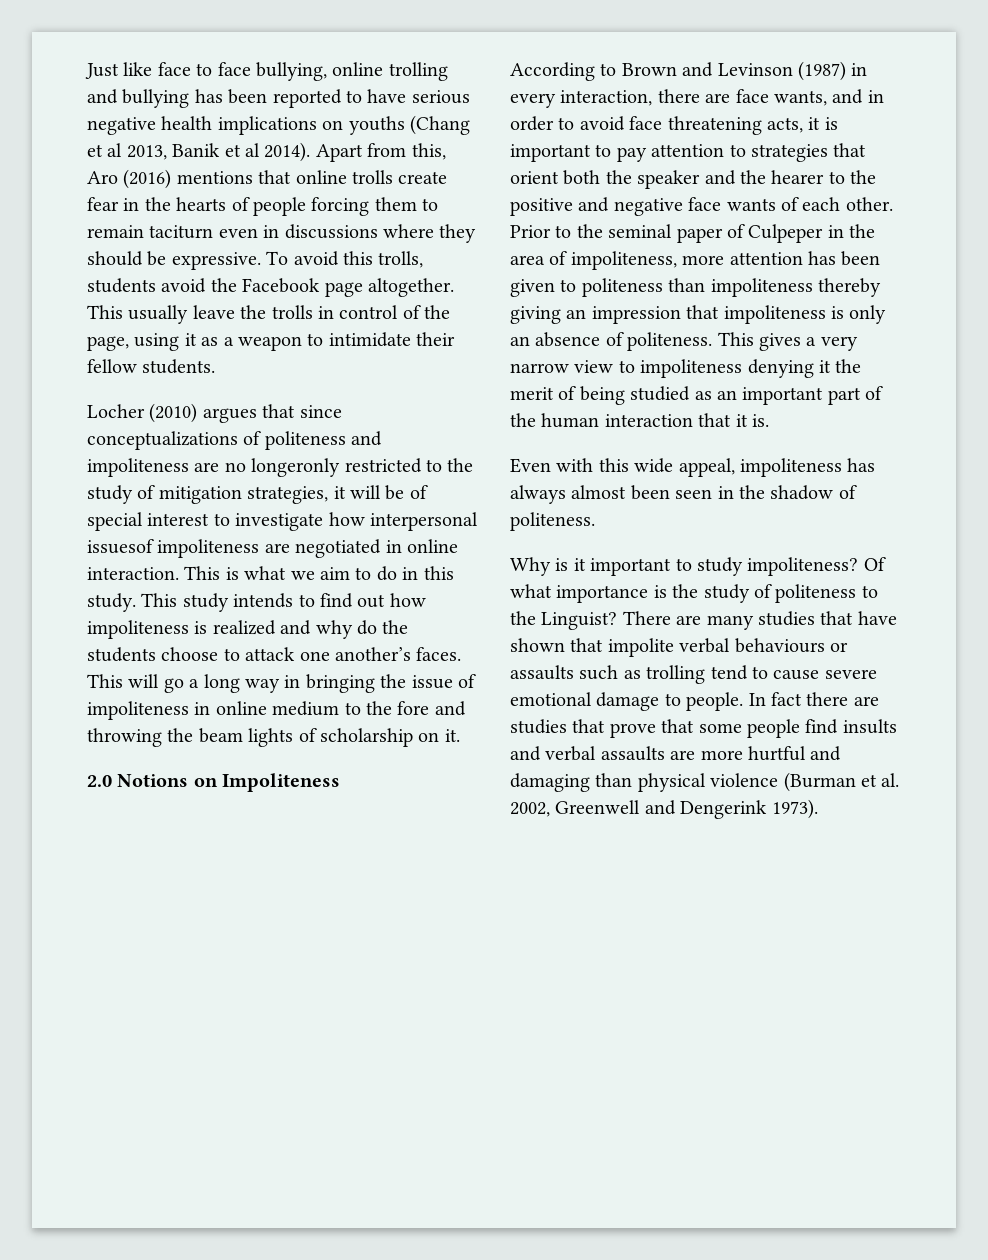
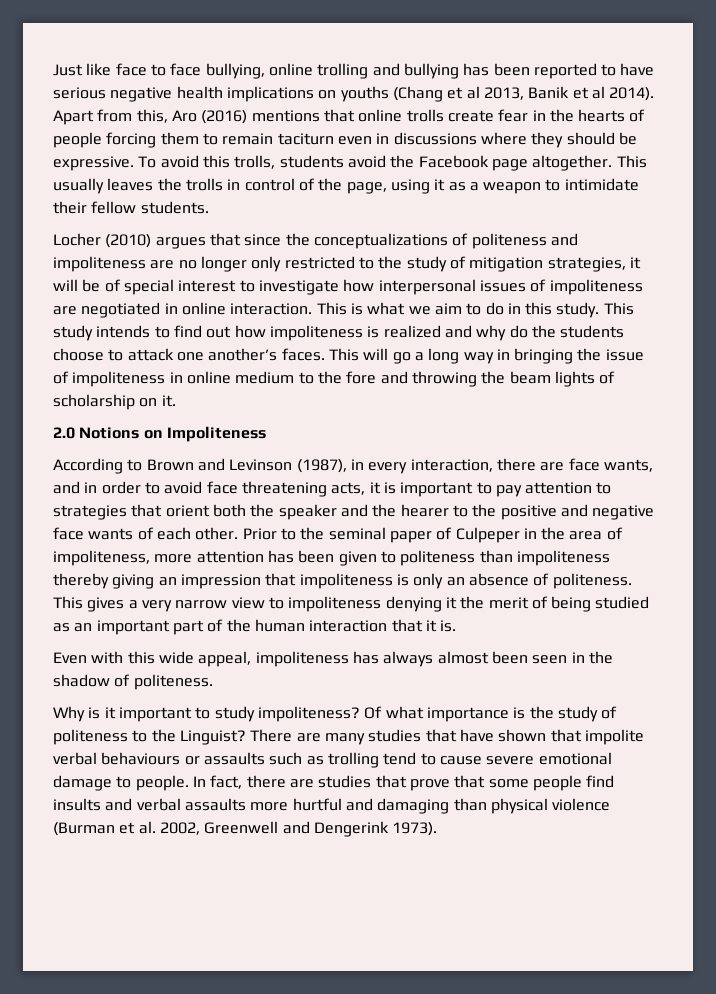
- This usually leave the trolls in control of the page, using it as a weapon to intimidate their fellow students.
+ This usually leaves the trolls in control of the page, using it as a weapon to intimidate their fellow students.
- Locher (2010) argues that since conceptualizations of politeness and impoliteness are no longeronly restricted to the study of mitigation strategies, it will be of special interest to investigate how interpersonal issuesof impoliteness are negotiated in online interaction.
+ Locher (2010) argues that since the conceptualizations of politeness and impoliteness are no longer only restricted to the study of mitigation strategies, it will be of special interest to investigate how interpersonal issues of impoliteness are negotiated in online interaction.
- According to Brown and Levinson (1987) in every interaction, there are face wants, and in order to avoid face threatening acts, it is important to pay attention to strategies that orient both the speaker and the hearer to the positive and negative face wants of each other.
+ According to Brown and Levinson (1987), in every interaction, there are face wants, and in order to avoid face threatening acts, it is important to pay attention to strategies that orient both the speaker and the hearer to the positive and negative face wants of each other.
- In fact there are studies that prove that some people find insults and verbal assaults are more hurtful and damaging than physical violence (Burman et al. 2002, Greenwell and Dengerink 1973).
+ In fact, there are studies that prove that some people find insults and verbal assaults more hurtful and damaging than physical violence (Burman et al. 2002, Greenwell and Dengerink 1973).

